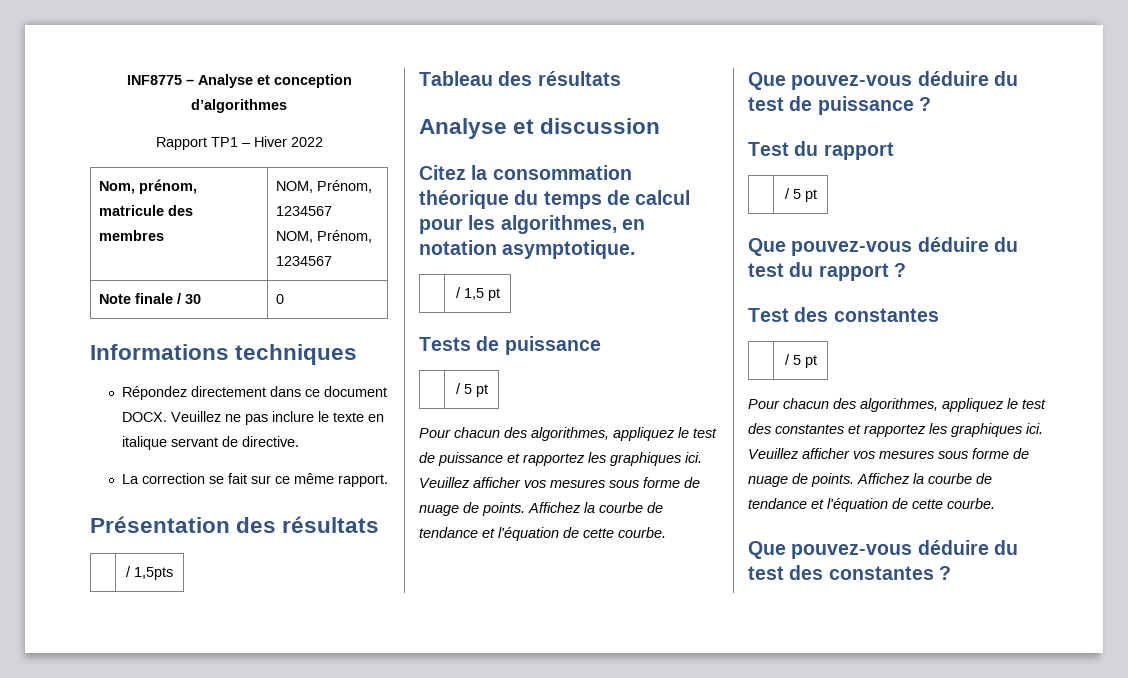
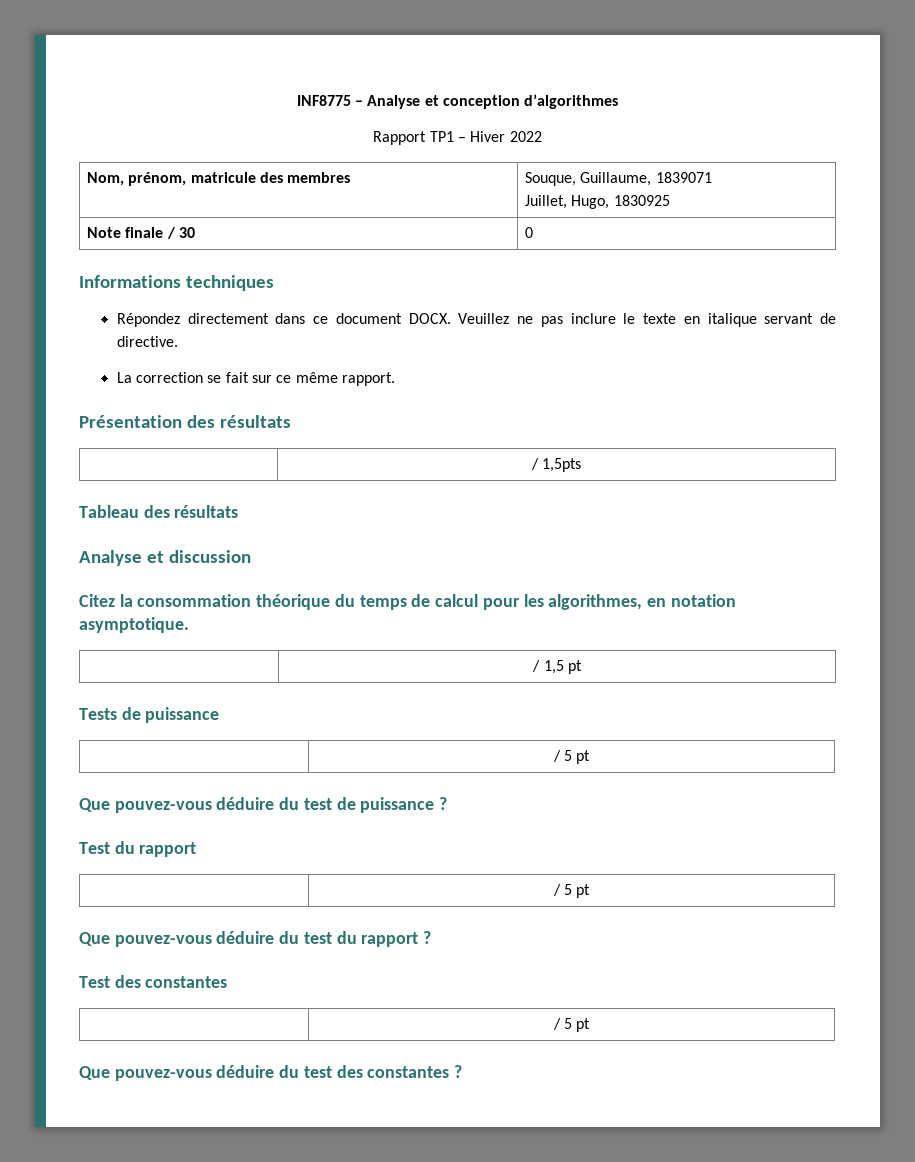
- Nom, prénom, matricule des membres | NOM, Prénom, 1234567
- NOM, Prénom, 1234567
+ Nom, prénom, matricule des membres | Souque, Guillaume, 1839071
+ Juillet, Hugo, 1830925
- Pour chacun des algorithmes, appliquez le test de puissance et rapportez les graphiques ici. Veuillez afficher vos mesures sous forme de nuage de points. Affichez la courbe de tendance et l'équation de cette courbe.
- Pour chacun des algorithmes, appliquez le test des constantes et rapportez les graphiques ici. Veuillez afficher vos mesures sous forme de nuage de points. Affichez la courbe de tendance et l'équation de cette courbe.

